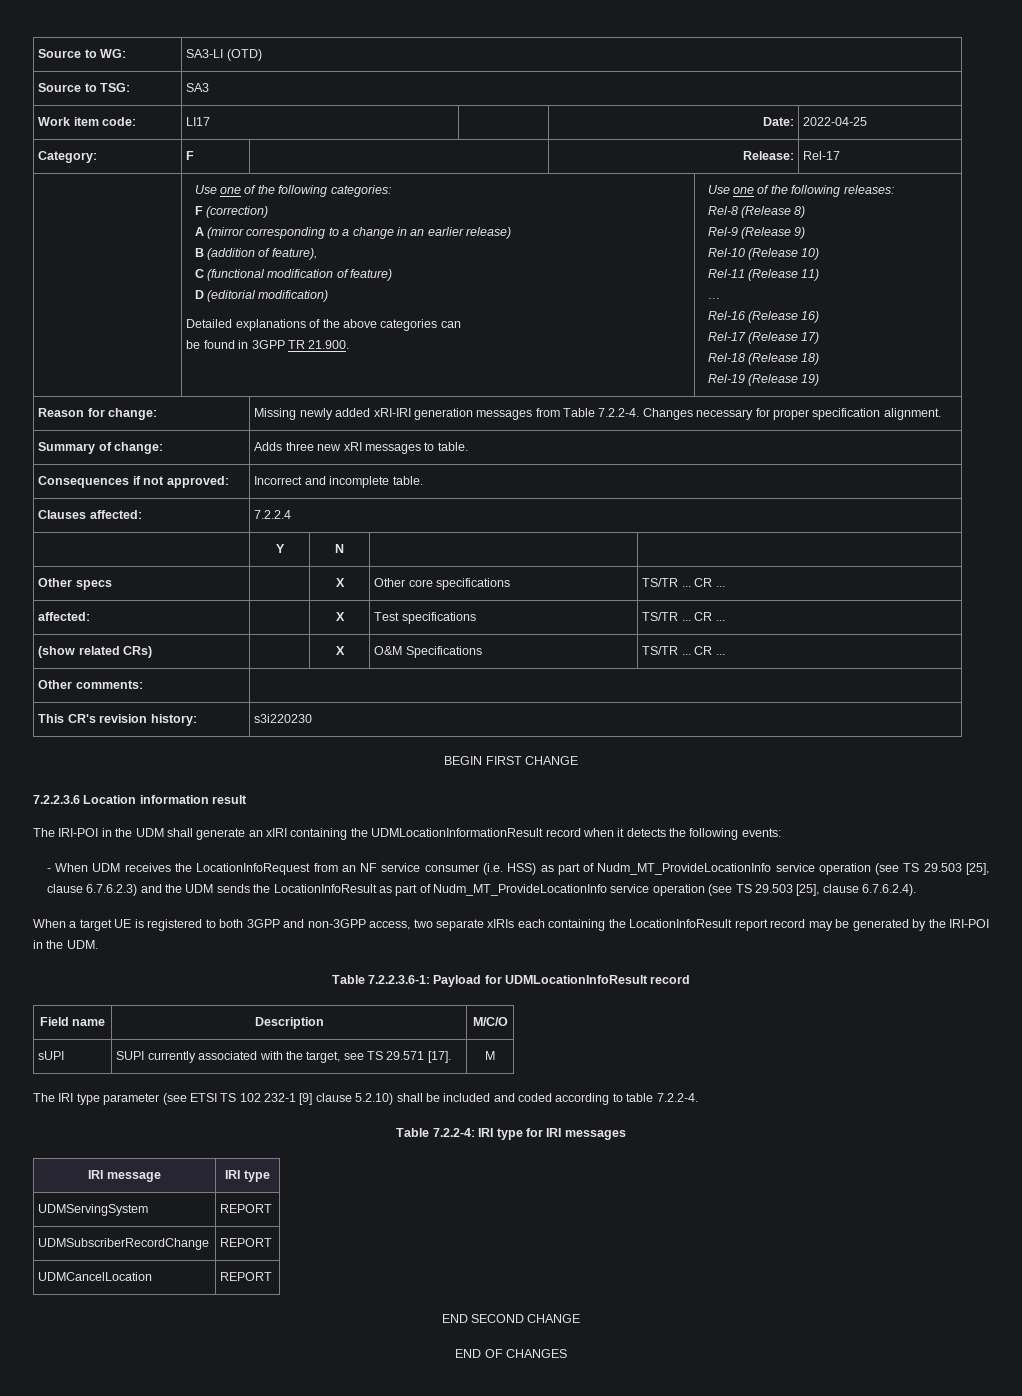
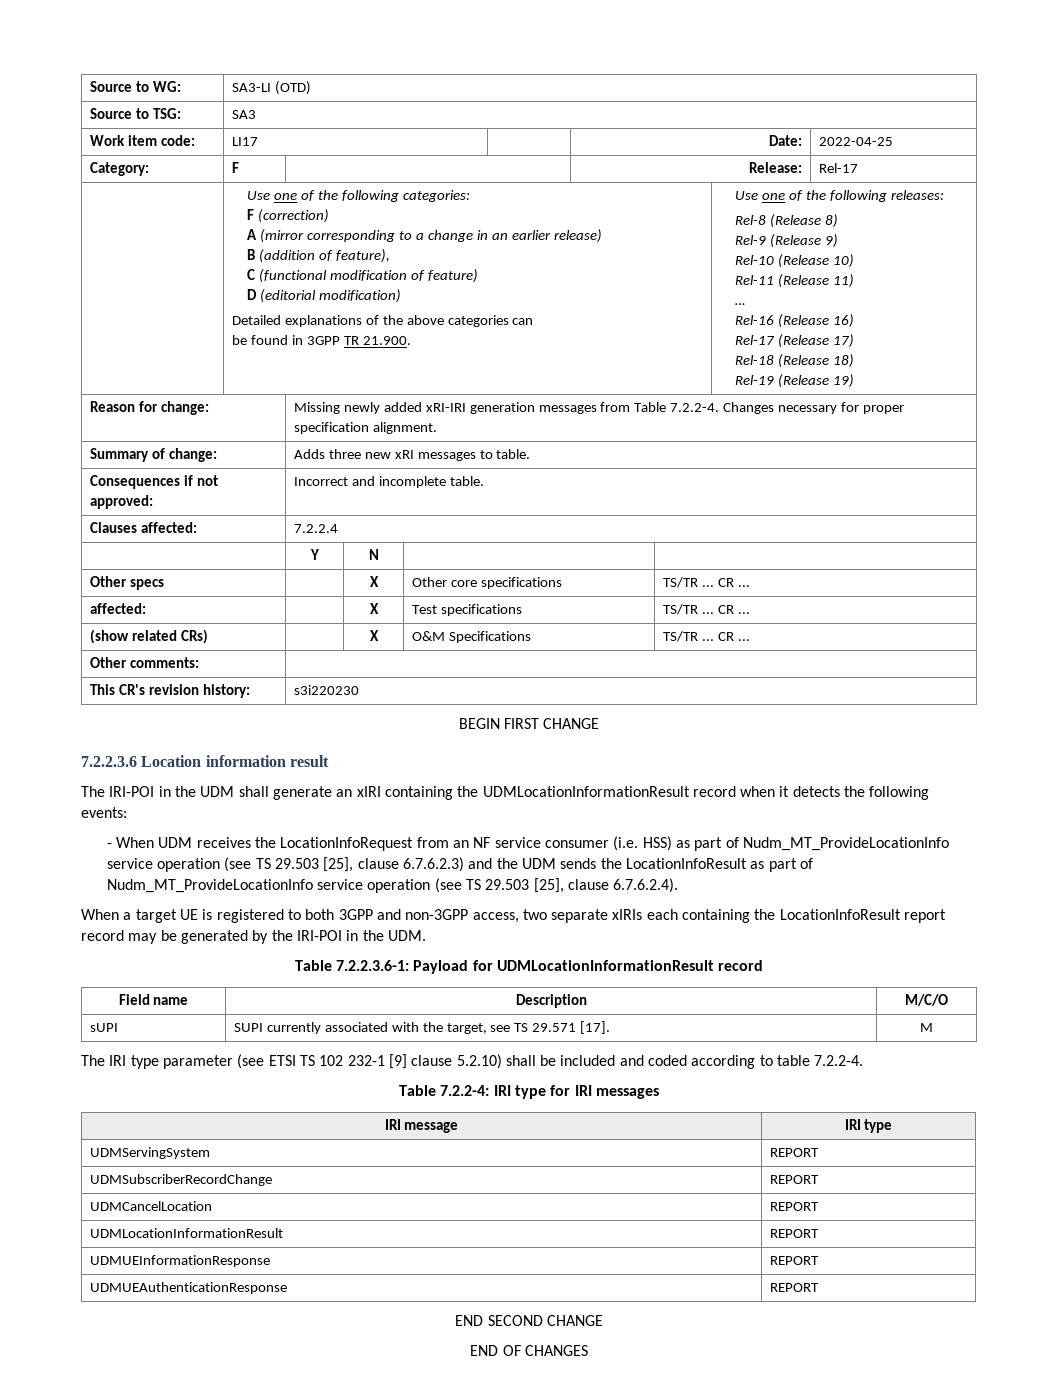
- Table 7.2.2.3.6-1: Payload for UDMLocationInfoResult record
+ Table 7.2.2.3.6-1: Payload for UDMLocationInformationResult record
+ UDMLocationInformationResult | REPORT
+ UDMUEInformationResponse | REPORT
+ UDMUEAuthenticationResponse | REPORT

